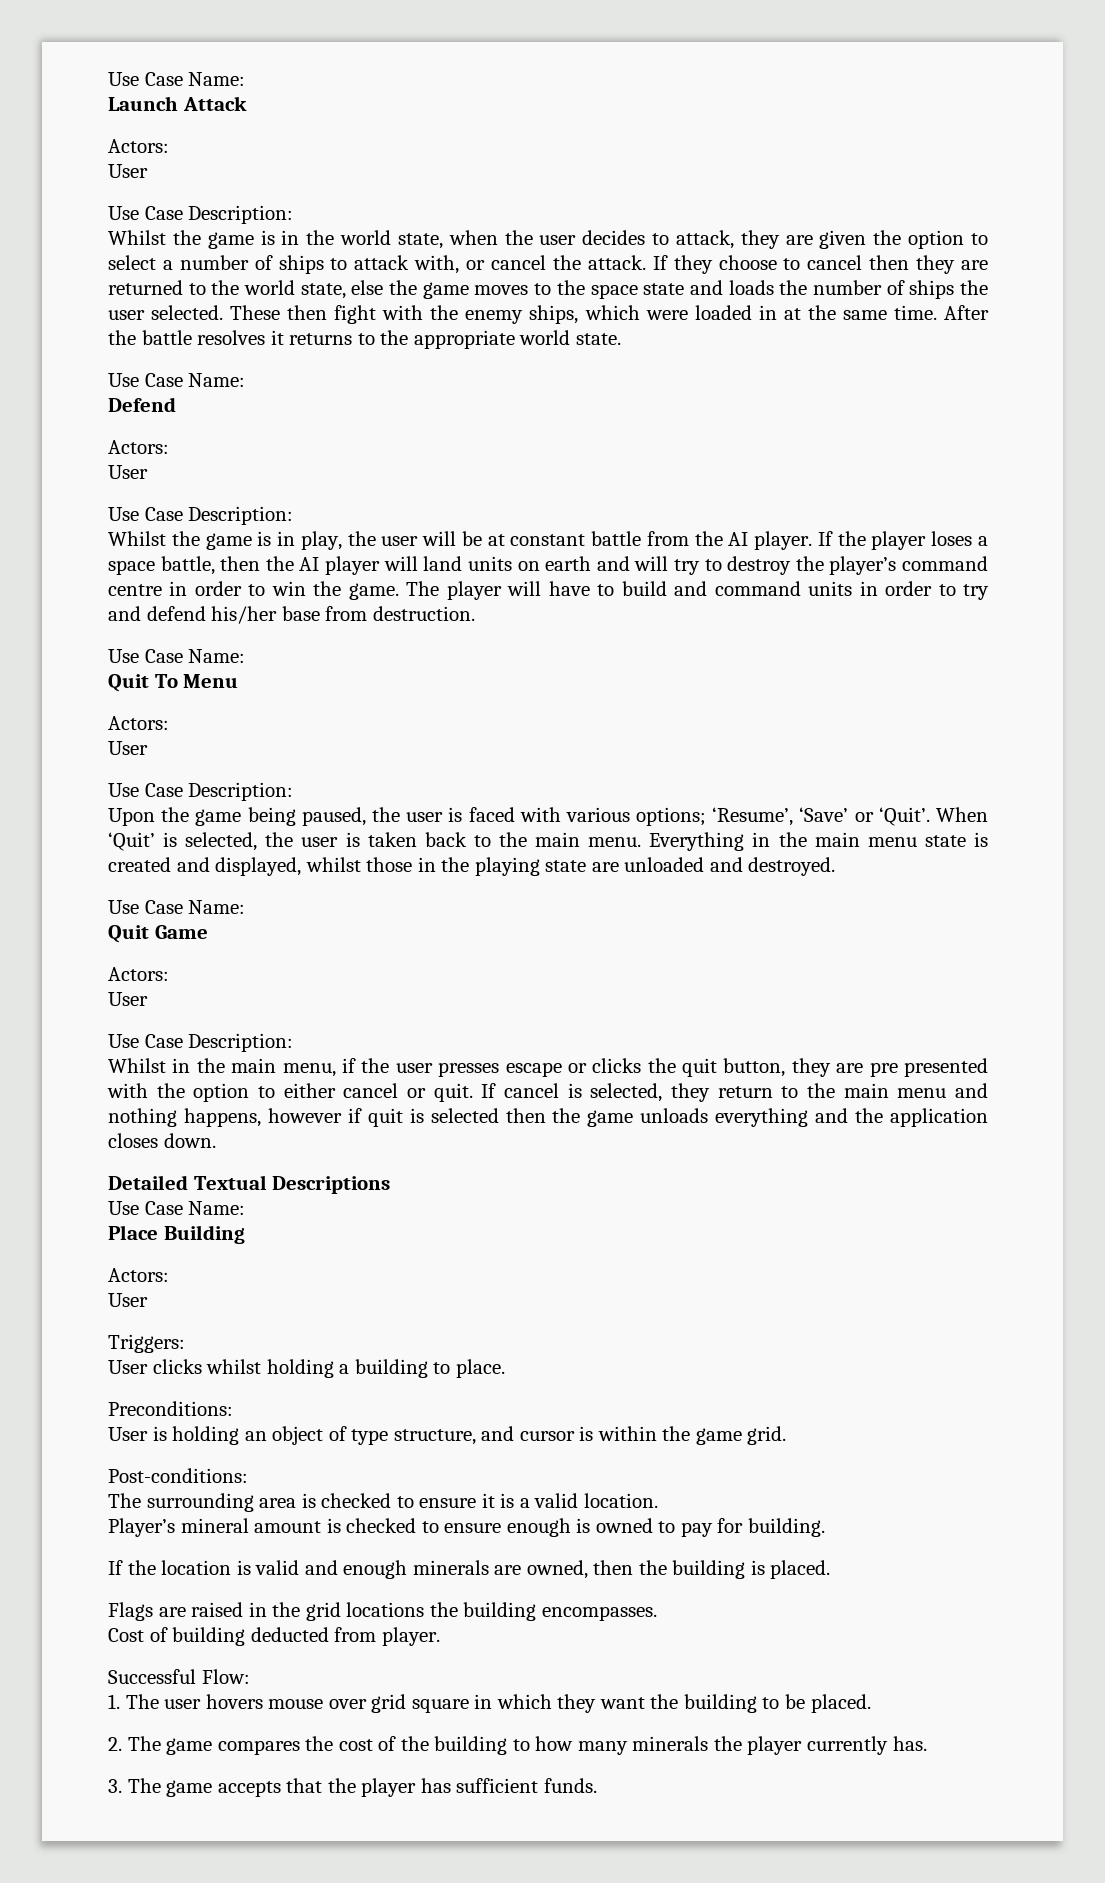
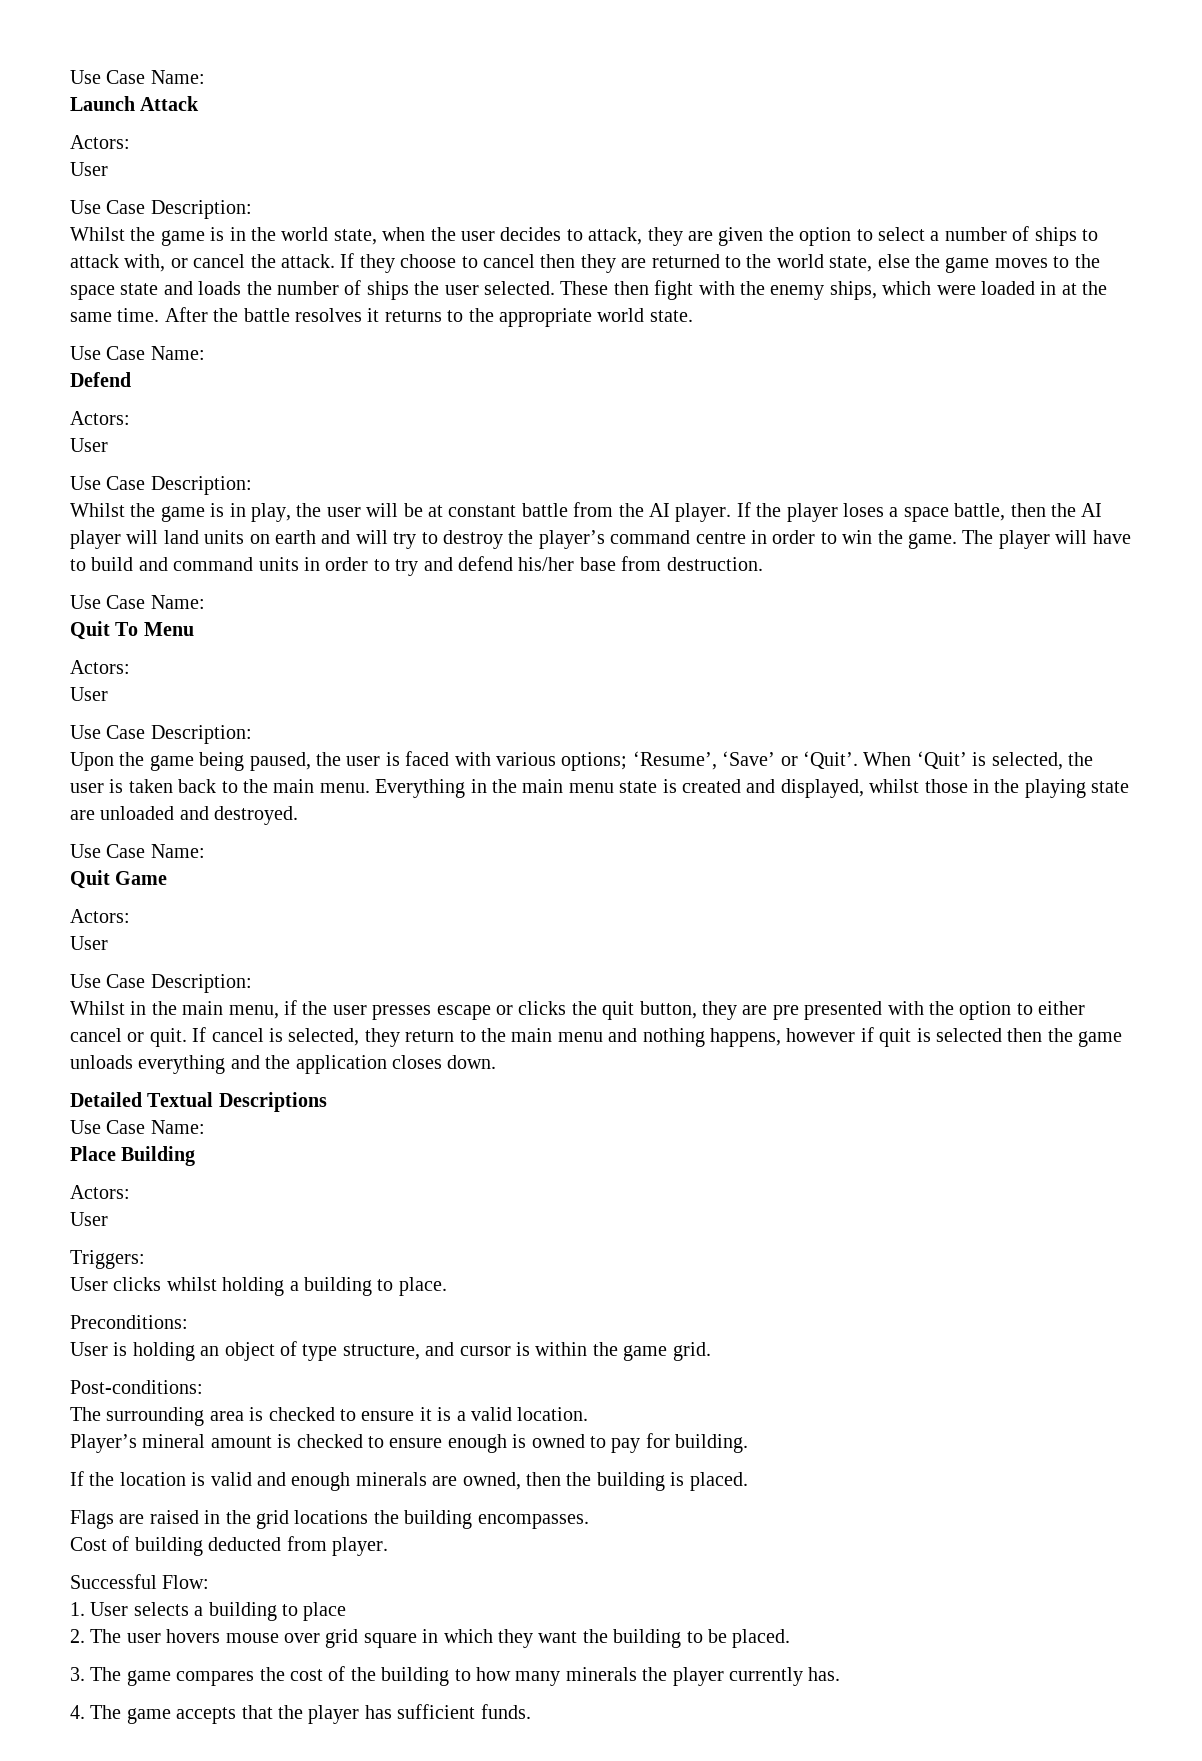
- 1. The user hovers mouse over grid square in which they want the building to be placed.
+ 1. User selects a building to place
+ 2. The user hovers mouse over grid square in which they want the building to be placed.
- 2. The game compares the cost of the building to how many minerals the player currently has.
+ 3. The game compares the cost of the building to how many minerals the player currently has.
- 3. The game accepts that the player has sufficient funds.
+ 4. The game accepts that the player has sufficient funds.

